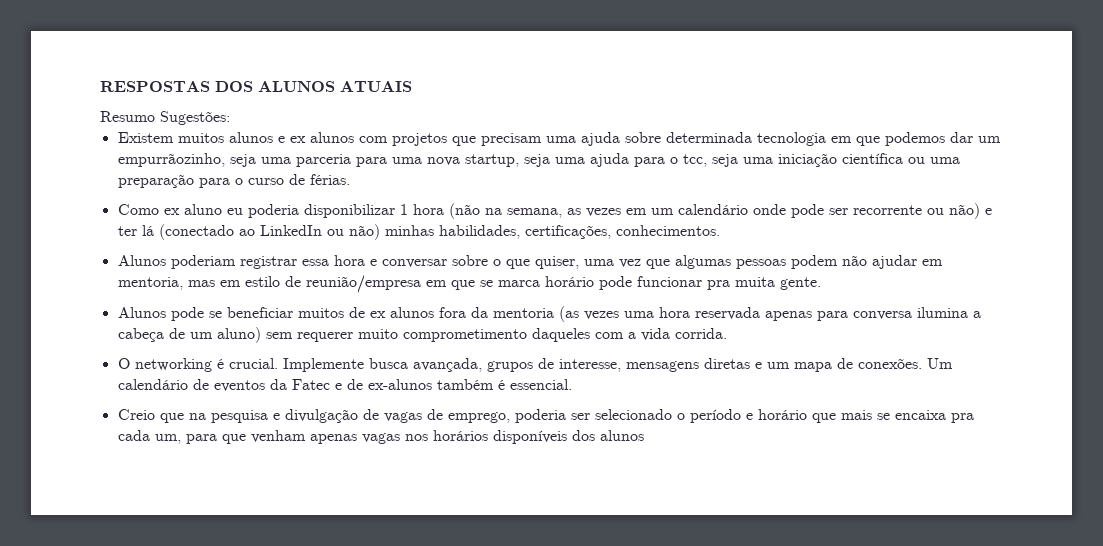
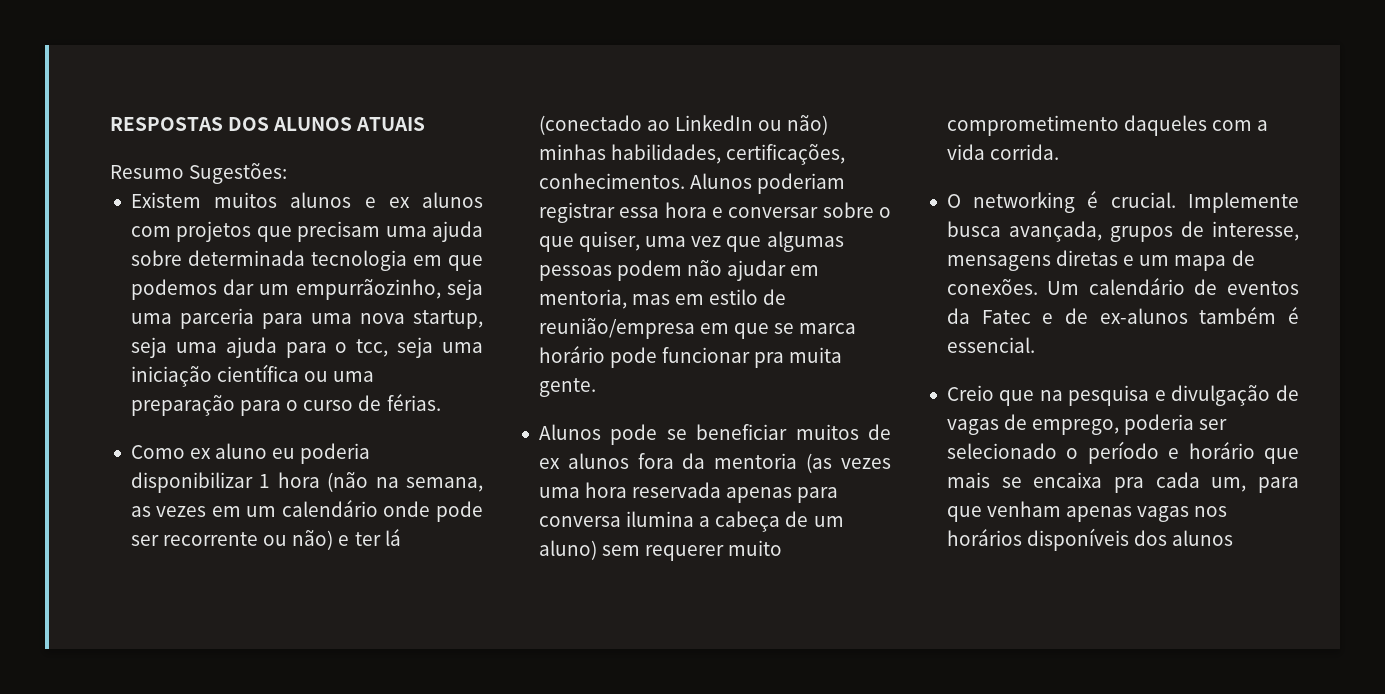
- Como ex aluno eu poderia disponibilizar 1 hora (não na semana, as vezes em um calendário onde pode ser recorrente ou não) e ter lá (conectado ao LinkedIn ou não) minhas habilidades, certificações, conhecimentos.
- Alunos poderiam registrar essa hora e conversar sobre o que quiser, uma vez que algumas pessoas podem não ajudar em mentoria, mas em estilo de reunião/empresa em que se marca horário pode funcionar pra muita gente.
+ Como ex aluno eu poderia disponibilizar 1 hora (não na semana, as vezes em um calendário onde pode ser recorrente ou não) e ter lá (conectado ao LinkedIn ou não) minhas habilidades, certificações, conhecimentos. Alunos poderiam registrar essa hora e conversar sobre o que quiser, uma vez que algumas pessoas podem não ajudar em mentoria, mas em estilo de reunião/empresa em que se marca horário pode funcionar pra muita gente.

